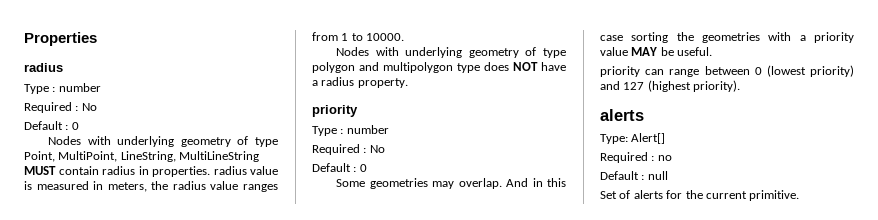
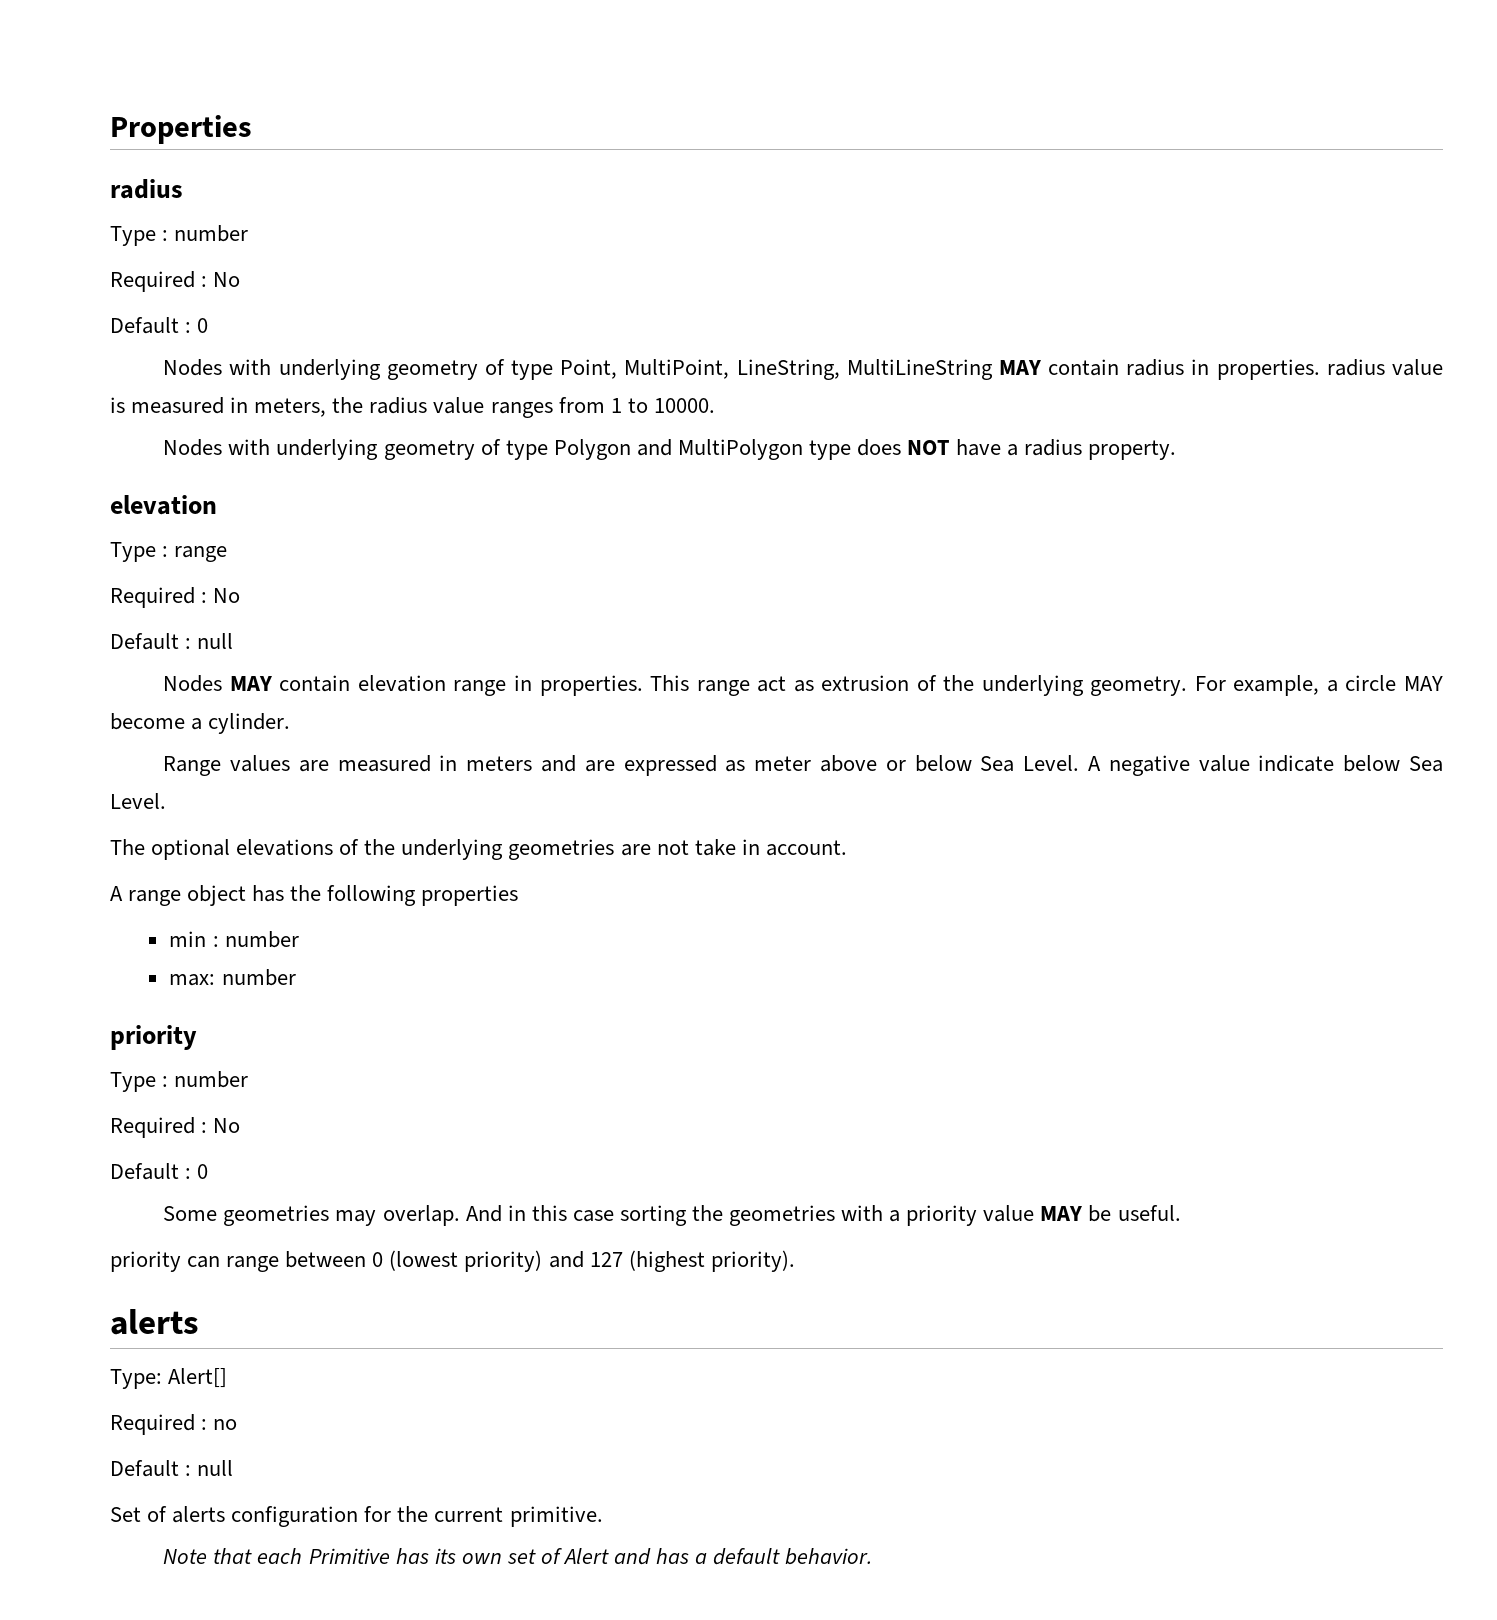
- Nodes with underlying geometry of type Point, MultiPoint, LineString, MultiLineString MUST contain radius in properties. radius value is measured in meters, the radius value ranges from 1 to 10000.
+ Nodes with underlying geometry of type Point, MultiPoint, LineString, MultiLineString MAY contain radius in properties. radius value is measured in meters, the radius value ranges from 1 to 10000.
- Nodes with underlying geometry of type polygon and multipolygon type does NOT have a radius property.
+ Nodes with underlying geometry of type Polygon and MultiPolygon type does NOT have a radius property.
+ elevation
+ Type : range
+ Required : No
+ Default : null
+ Nodes MAY contain elevation range in properties. This range act as extrusion of the underlying geometry. For example, a circle MAY become a cylinder.
+ Range values are measured in meters and are expressed as meter above or below Sea Level. A negative value indicate below Sea Level.
+ The optional elevations of the underlying geometries are not take in account.
+ A range object has the following properties
+ min : number
+ max: number
- Set of alerts for the current primitive.
+ Set of alerts configuration for the current primitive.
+ Note that each Primitive has its own set of Alert and has a default behavior.

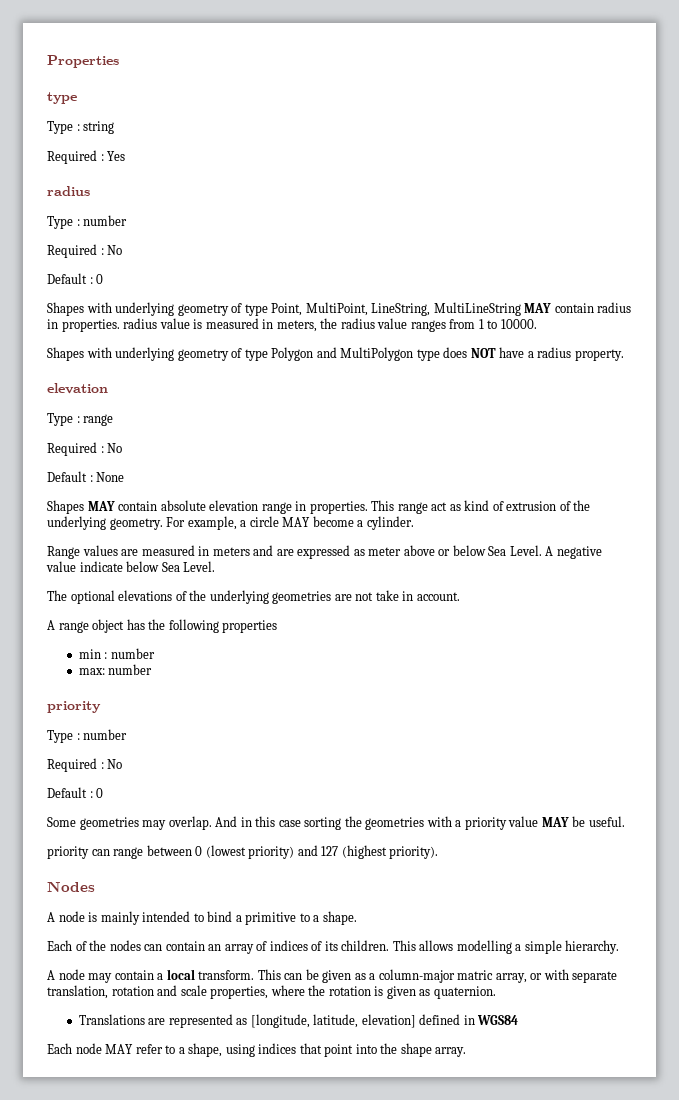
  Properties
+ type
+ Type : string
+ Required : Yes
- Nodes with underlying geometry of type Point, MultiPoint, LineString, MultiLineString MAY contain radius in properties. radius value is measured in meters, the radius value ranges from 1 to 10000.
+ Shapes with underlying geometry of type Point, MultiPoint, LineString, MultiLineString MAY contain radius in properties. radius value is measured in meters, the radius value ranges from 1 to 10000.
- Nodes with underlying geometry of type Polygon and MultiPolygon type does NOT have a radius property.
+ Shapes with underlying geometry of type Polygon and MultiPolygon type does NOT have a radius property.
  Type : range
  Required : No
- Default : null
- Nodes MAY contain elevation range in properties.
+ Default : None
+ Shapes MAY contain absolute elevation range in properties.
- This range act as extrusion of the underlying geometry.
+ This range act as kind of extrusion of the underlying geometry.
  priority can range between 0 (lowest priority) and 127 (highest priority).
- alerts
- Type: Alert[]
- Required : no
- Default : null
- Set of alerts configuration for the current primitive.
- Note that each Primitive has its own set of Alert and has a default behavior.
+ Nodes
+ A node is mainly intended to bind a primitive to a shape.
+ Each of the nodes can contain an array of indices of its children. This allows modelling a simple hierarchy.
+ A node may contain a local transform. This can be given as a column-major matric array, or with separate translation, rotation and scale properties, where the rotation is given as quaternion.
+ Translations are represented as [longitude, latitude, elevation] defined in WGS84
+ Each node MAY refer to a shape, using indices that point into the shape array.

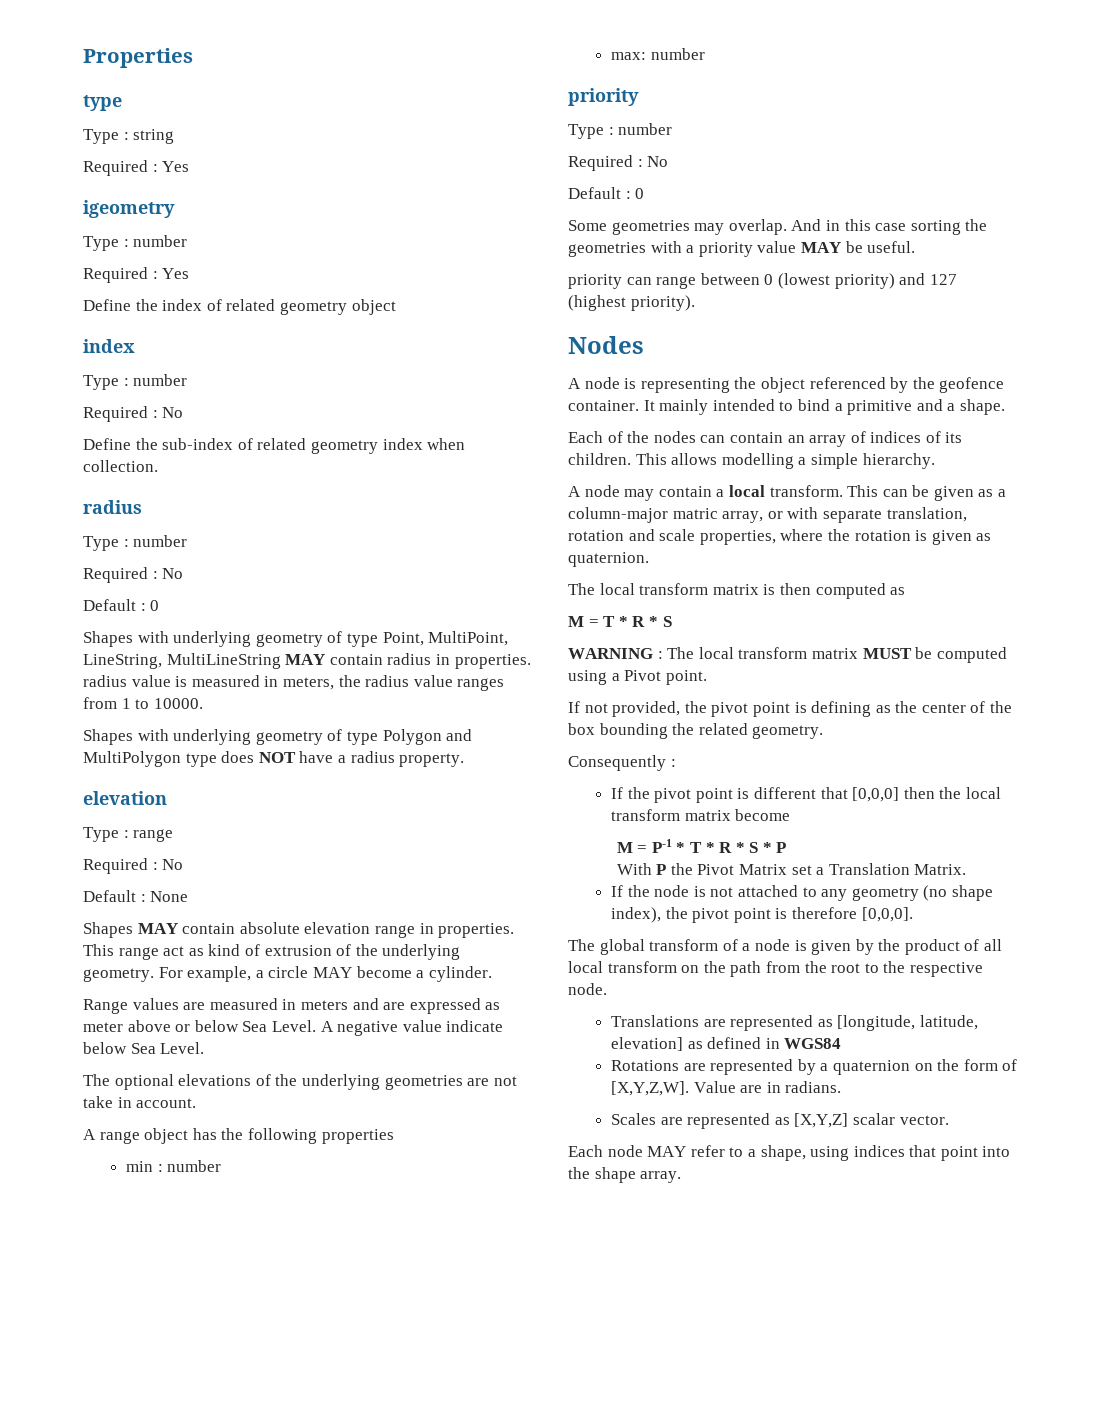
+ igeometry
+ Type : number
+ Required : Yes
+ Define the index of related geometry object
+ index
+ Type : number
+ Required : No
+ Define the sub-index of related geometry index when collection.
- A node is mainly intended to bind a primitive to a shape.
+ A node is representing the object referenced by the geofence container. It mainly intended to bind a primitive and a shape.
+ The local transform matrix is then computed as
+ M = T * R * S
+ WARNING : The local transform matrix MUST be computed using a Pivot point.
+ If not provided, the pivot point is defining as the center of the box bounding the related geometry.
+ Consequently :
+ If the pivot point is different that [0,0,0] then the local transform matrix become
+ M = P-1 * T * R * S * P
+ With P the Pivot Matrix set a Translation Matrix.
+ If the node is not attached to any geometry (no shape index), the pivot point is therefore [0,0,0].
+ The global transform of a node is given by the product of all local transform on the path from the root to the respective node.
- Translations are represented as [longitude, latitude, elevation] defined in WGS84
+ Translations are represented as [longitude, latitude, elevation] as defined in WGS84
+ Rotations are represented by a quaternion on the form of [X,Y,Z,W]. Value are in radians.
+ Scales are represented as [X,Y,Z] scalar vector.

